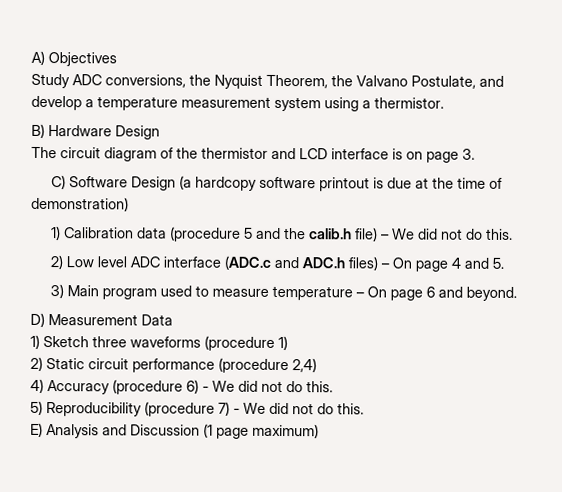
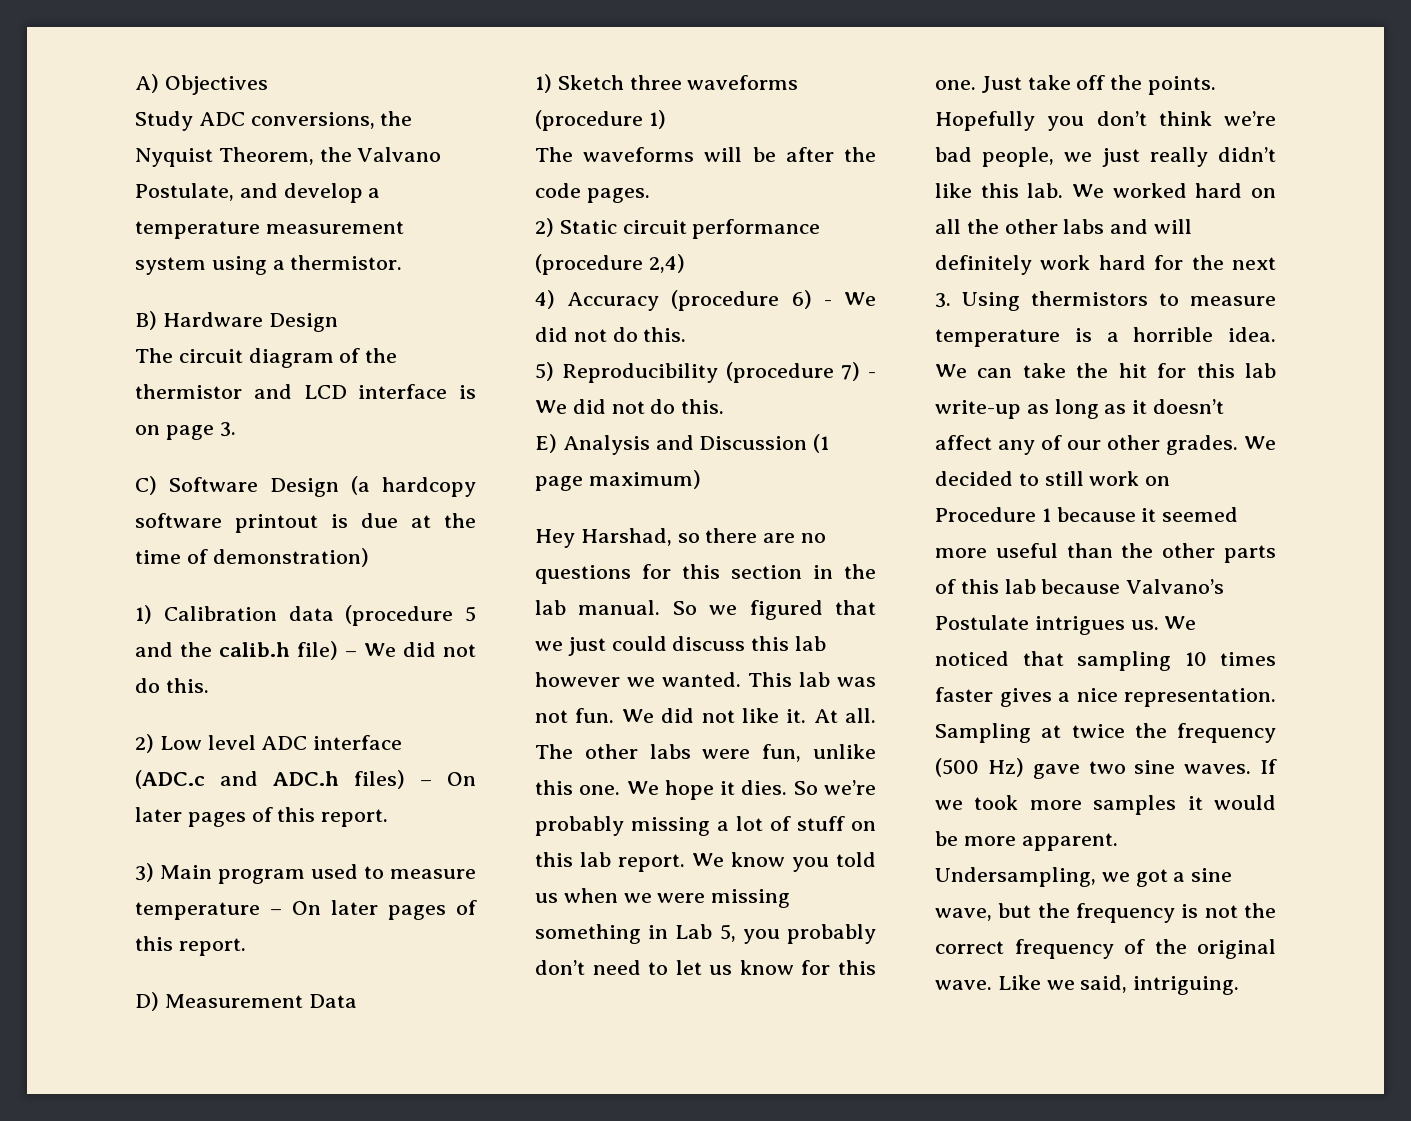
- 2) Low level ADC interface (ADC.c and ADC.h files) – On page 4 and 5.
+ 2) Low level ADC interface (ADC.c and ADC.h files) – On later pages of this report.
- 3) Main program used to measure temperature – On page 6 and beyond.
+ 3) Main program used to measure temperature – On later pages of this report.
+ The waveforms will be after the code pages.
+ Hey Harshad, so there are no questions for this section in the lab manual. So we figured that we just could discuss this lab however we wanted. This lab was not fun. We did not like it. At all. The other labs were fun, unlike this one. We hope it dies. So we’re probably missing a lot of stuff on this lab report. We know you told us when we were missing something in Lab 5, you probably don’t need to let us know for this one. Just take off the points. Hopefully you don’t think we’re bad people, we just really didn’t like this lab. We worked hard on all the other labs and will definitely work hard for the next 3. Using thermistors to measure temperature is a horrible idea. We can take the hit for this lab write-up as long as it doesn’t affect any of our other grades. We decided to still work on Procedure 1 because it seemed more useful than the other parts of this lab because Valvano’s Postulate intrigues us. We noticed that sampling 10 times faster gives a nice representation. Sampling at twice the frequency (500 Hz) gave two sine waves. If we took more samples it would be more apparent. Undersampling, we got a sine wave, but the frequency is not the correct frequency of the original wave. Like we said, intriguing.

